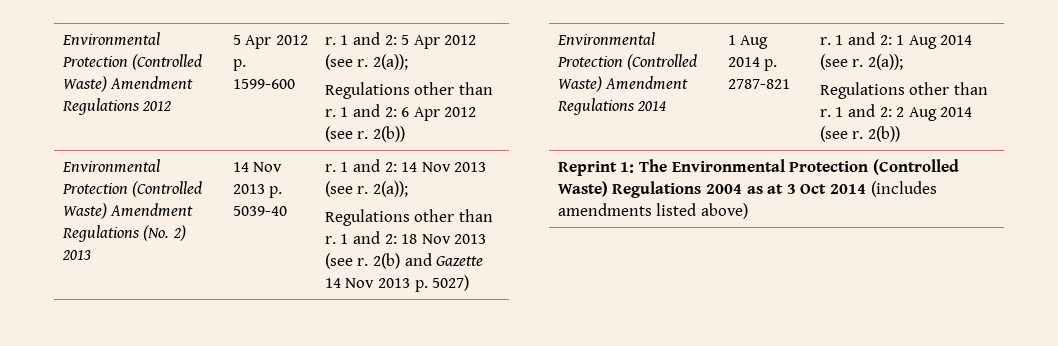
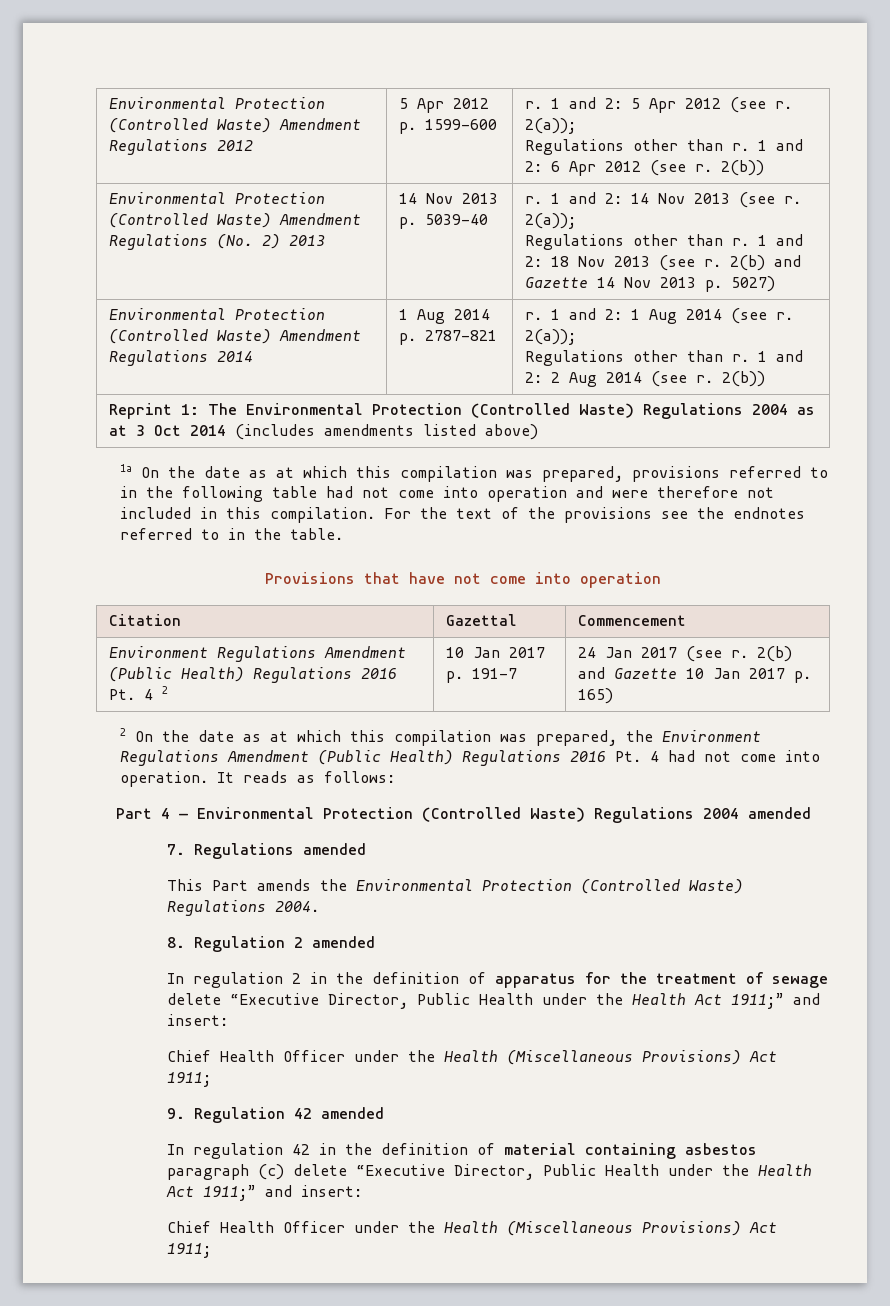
+ 1a On the date as at which this compilation was prepared, provisions referred to in the following table had not come into operation and were therefore not included in this compilation. For the text of the provisions see the endnotes referred to in the table.
+ Provisions that have not come into operation
+ Citation | Gazettal | Commencement
+ Environment Regulations Amendment (Public Health) Regulations 2016 Pt. 4 2 | 10 Jan 2017 p. 191-7 | 24 Jan 2017 (see r. 2(b) and Gazette 10 Jan 2017 p. 165)
+ 2 On the date as at which this compilation was prepared, the Environment Regulations Amendment (Public Health) Regulations 2016 Pt. 4 had not come into operation. It reads as follows:
+ Part 4 — Environmental Protection (Controlled Waste) Regulations 2004 amended
+ 7. Regulations amended
+ This Part amends the Environmental Protection (Controlled Waste) Regulations 2004.
+ 8. Regulation 2 amended
+ In regulation 2 in the definition of apparatus for the treatment of sewage delete “Executive Director, Public Health under the Health Act 1911;” and insert:
+ Chief Health Officer under the Health (Miscellaneous Provisions) Act 1911;
+ 9. Regulation 42 amended
+ In regulation 42 in the definition of material containing asbestos paragraph (c) delete “Executive Director, Public Health under the Health Act 1911;” and insert:
+ Chief Health Officer under the Health (Miscellaneous Provisions) Act 1911;

